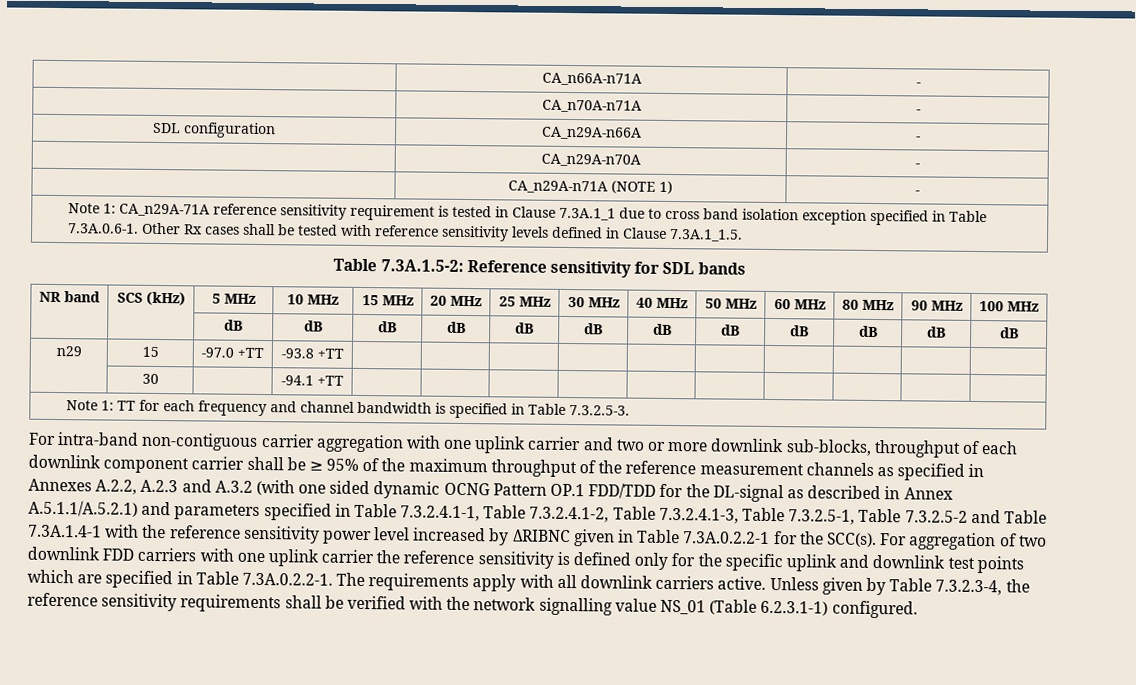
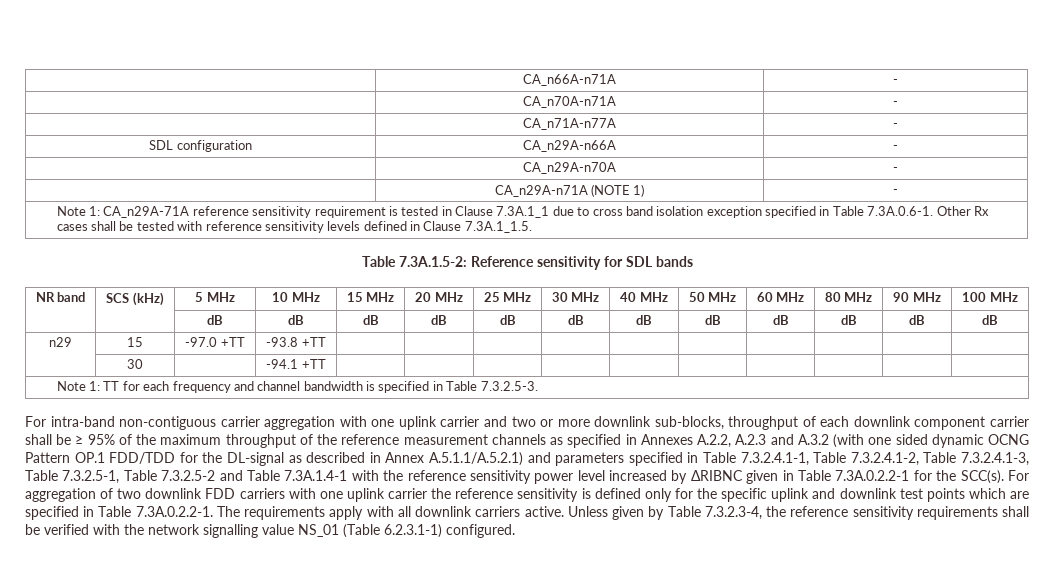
+ | CA_n71A-n77A | -

